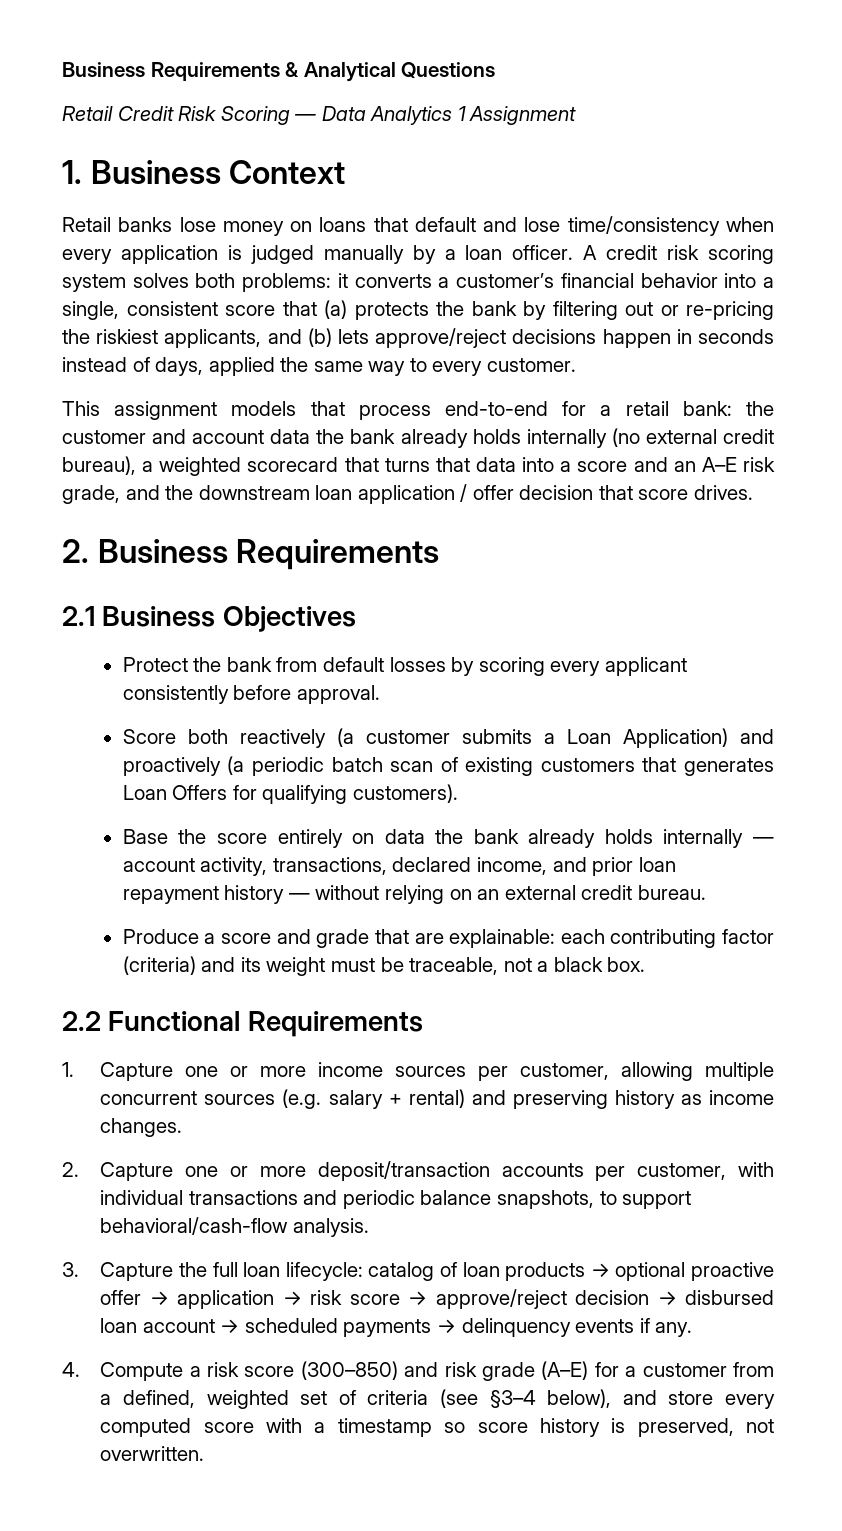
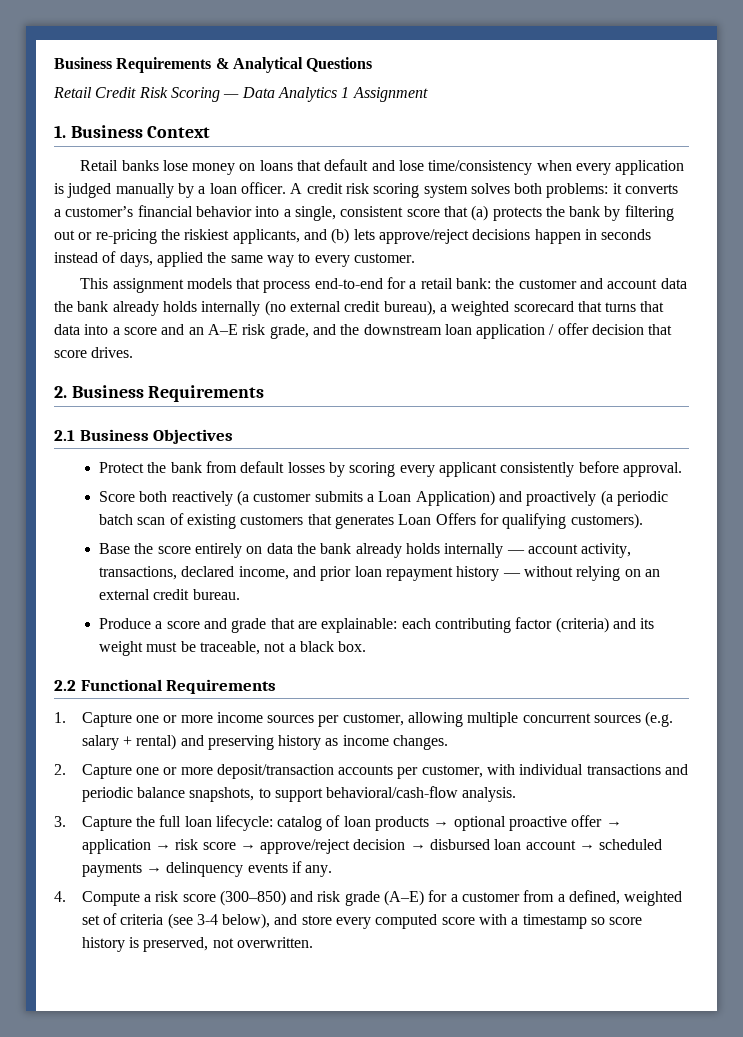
- 4. Compute a risk score (300–850) and risk grade (A–E) for a customer from a defined, weighted set of criteria (see §3–4 below), and store every computed score with a timestamp so score history is preserved, not overwritten.
+ 4. Compute a risk score (300–850) and risk grade (A–E) for a customer from a defined, weighted set of criteria (see 3-4 below), and store every computed score with a timestamp so score history is preserved, not overwritten.

